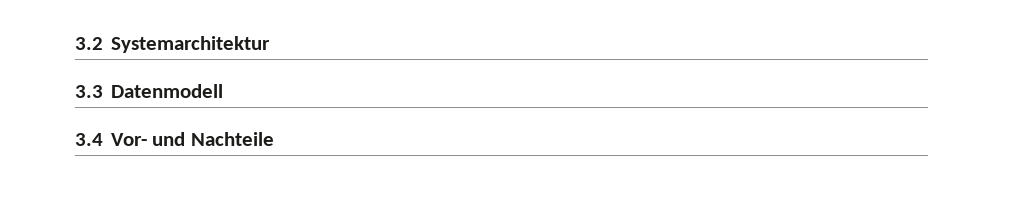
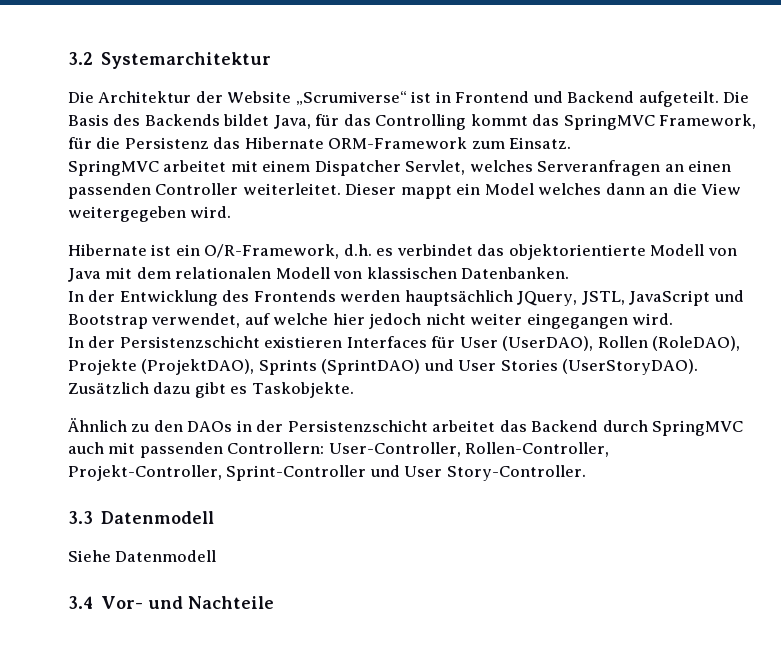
+ Die Architektur der Website „Scrumiverse“ ist in Frontend und Backend aufgeteilt. Die Basis des Backends bildet Java, für das Controlling kommt das SpringMVC Framework, für die Persistenz das Hibernate ORM-Framework zum Einsatz.
+ SpringMVC arbeitet mit einem Dispatcher Servlet, welches Serveranfragen an einen passenden Controller weiterleitet. Dieser mappt ein Model welches dann an die View weitergegeben wird.
+ Hibernate ist ein O/R-Framework, d.h. es verbindet das objektorientierte Modell von Java mit dem relationalen Modell von klassischen Datenbanken.
+ In der Entwicklung des Frontends werden hauptsächlich JQuery, JSTL, JavaScript und Bootstrap verwendet, auf welche hier jedoch nicht weiter eingegangen wird.
+ In der Persistenzschicht existieren Interfaces für User (UserDAO), Rollen (RoleDAO), Projekte (ProjektDAO), Sprints (SprintDAO) und User Stories (UserStoryDAO). Zusätzlich dazu gibt es Taskobjekte.
+ Ähnlich zu den DAOs in der Persistenzschicht arbeitet das Backend durch SpringMVC auch mit passenden Controllern: User-Controller, Rollen-Controller, Projekt-Controller, Sprint-Controller und User Story-Controller.
+ Siehe Datenmodell

